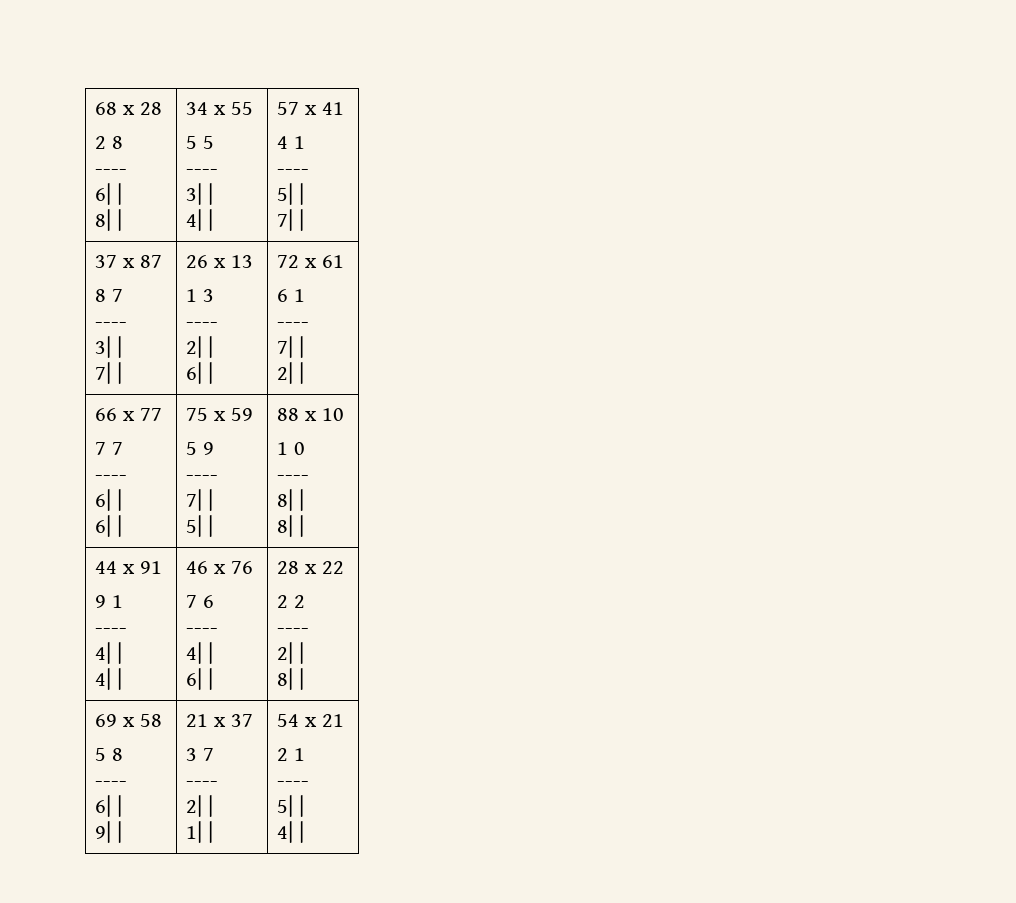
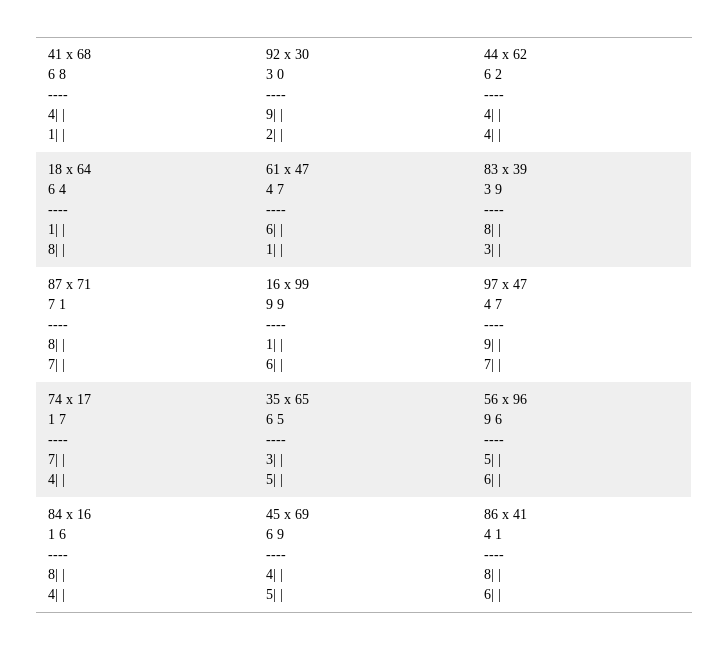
- 68 x 28
- 2 8
+ 41 x 68
+ 6 8
+ ----
+ 4| |
+ 1| | | 92 x 30
+ 3 0
+ ----
+ 9| |
+ 2| | | 44 x 62
+ 6 2
+ ----
+ 4| |
+ 4| |
+ 18 x 64
+ 6 4
+ ----
+ 1| |
+ 8| | | 61 x 47
+ 4 7
  ----
  6| |
- 8| | | 34 x 55
- 5 5
+ 1| | | 83 x 39
+ 3 9
+ ----
+ 8| |
+ 3| |
+ 87 x 71
+ 7 1
+ ----
+ 8| |
+ 7| | | 16 x 99
+ 9 9
+ ----
+ 1| |
+ 6| | | 97 x 47
+ 4 7
+ ----
+ 9| |
+ 7| |
+ 74 x 17
+ 1 7
+ ----
+ 7| |
+ 4| | | 35 x 65
+ 6 5
  ----
  3| |
- 4| | | 57 x 41
+ 5| | | 56 x 96
+ 9 6
+ ----
+ 5| |
+ 6| |
+ 84 x 16
+ 1 6
+ ----
+ 8| |
+ 4| | | 45 x 69
+ 6 9
+ ----
+ 4| |
+ 5| | | 86 x 41
  4 1
  ----
- 5| |
- 7| |
- 37 x 87
- 8 7
- ----
- 3| |
- 7| | | 26 x 13
- 1 3
- ----
- 2| |
- 6| | | 72 x 61
- 6 1
- ----
- 7| |
- 2| |
- 66 x 77
- 7 7
- ----
+ 8| |
  6| |
- 6| | | 75 x 59
- 5 9
- ----
- 7| |
- 5| | | 88 x 10
- 1 0
- ----
- 8| |
- 8| |
- 44 x 91
- 9 1
- ----
- 4| |
- 4| | | 46 x 76
- 7 6
- ----
- 4| |
- 6| | | 28 x 22
- 2 2
- ----
- 2| |
- 8| |
- 69 x 58
- 5 8
- ----
- 6| |
- 9| | | 21 x 37
- 3 7
- ----
- 2| |
- 1| | | 54 x 21
- 2 1
- ----
- 5| |
- 4| |

